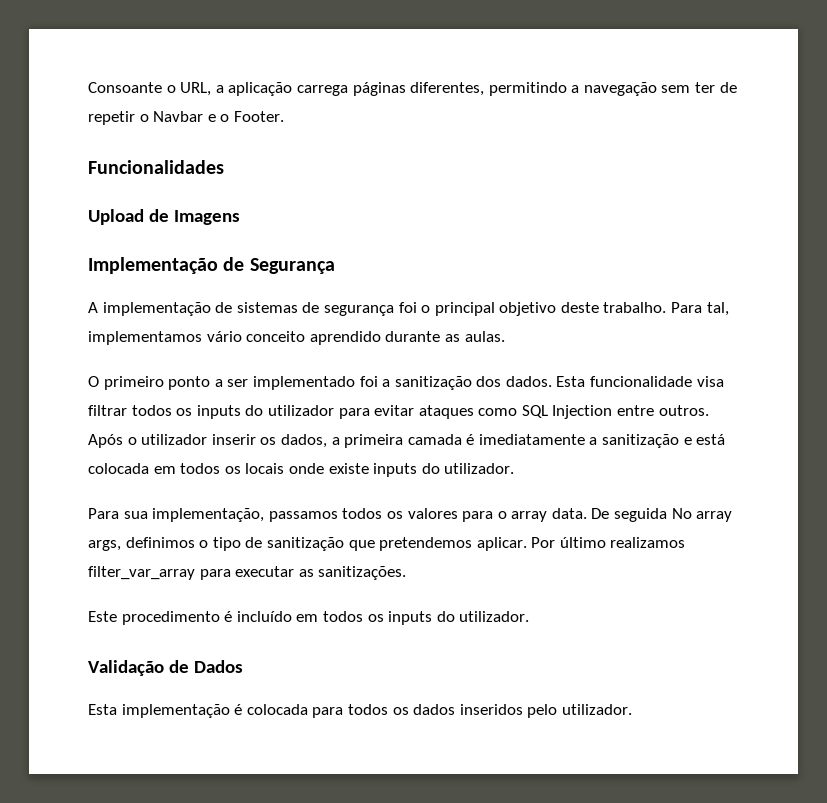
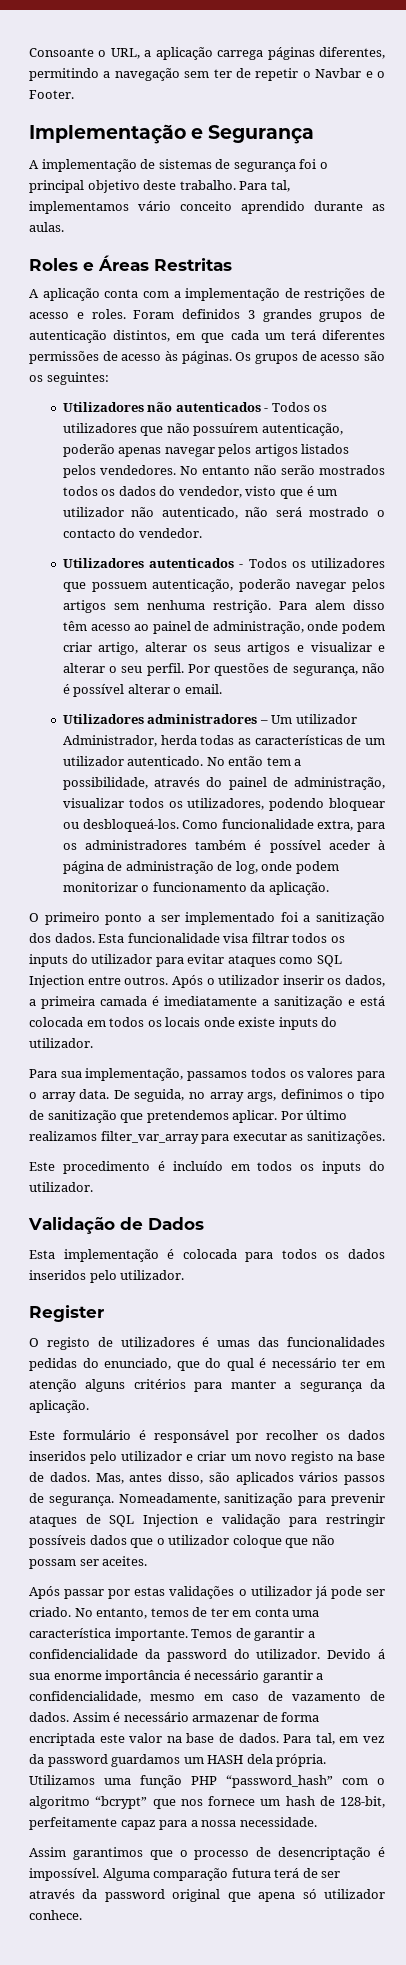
- Funcionalidades
- Upload de Imagens
- Implementação de Segurança
+ Implementação e Segurança
+ Roles e Áreas Restritas
+ A aplicação conta com a implementação de restrições de acesso e roles. Foram definidos 3 grandes grupos de autenticação distintos, em que cada um terá diferentes permissões de acesso às páginas. Os grupos de acesso são os seguintes:
+ Utilizadores não autenticados - Todos os utilizadores que não possuírem autenticação, poderão apenas navegar pelos artigos listados pelos vendedores. No entanto não serão mostrados todos os dados do vendedor, visto que é um utilizador não autenticado, não será mostrado o contacto do vendedor.
+ Utilizadores autenticados - Todos os utilizadores que possuem autenticação, poderão navegar pelos artigos sem nenhuma restrição. Para alem disso têm acesso ao painel de administração, onde podem criar artigo, alterar os seus artigos e visualizar e alterar o seu perfil. Por questões de segurança, não é possível alterar o email.
+ Utilizadores administradores – Um utilizador Administrador, herda todas as características de um utilizador autenticado. No então tem a possibilidade, através do painel de administração, visualizar todos os utilizadores, podendo bloquear ou desbloqueá-los. Como funcionalidade extra, para os administradores também é possível aceder à página de administração de log, onde podem monitorizar o funcionamento da aplicação.
- De seguida No array args, definimos o tipo de sanitização que pretendemos aplicar.
+ De seguida, no array args, definimos o tipo de sanitização que pretendemos aplicar.
+ Register
+ O registo de utilizadores é umas das funcionalidades pedidas do enunciado, que do qual é necessário ter em atenção alguns critérios para manter a segurança da aplicação.
+ Este formulário é responsável por recolher os dados inseridos pelo utilizador e criar um novo registo na base de dados. Mas, antes disso, são aplicados vários passos de segurança. Nomeadamente, sanitização para prevenir ataques de SQL Injection e validação para restringir possíveis dados que o utilizador coloque que não possam ser aceites.
+ Após passar por estas validações o utilizador já pode ser criado. No entanto, temos de ter em conta uma característica importante. Temos de garantir a confidencialidade da password do utilizador. Devido á sua enorme importância é necessário garantir a confidencialidade, mesmo em caso de vazamento de dados. Assim é necessário armazenar de forma encriptada este valor na base de dados. Para tal, em vez da password guardamos um HASH dela própria. Utilizamos uma função PHP “password_hash” com o algoritmo “bcrypt” que nos fornece um hash de 128-bit, perfeitamente capaz para a nossa necessidade.
+ Assim garantimos que o processo de desencriptação é impossível. Alguma comparação futura terá de ser através da password original que apena só utilizador conhece.

